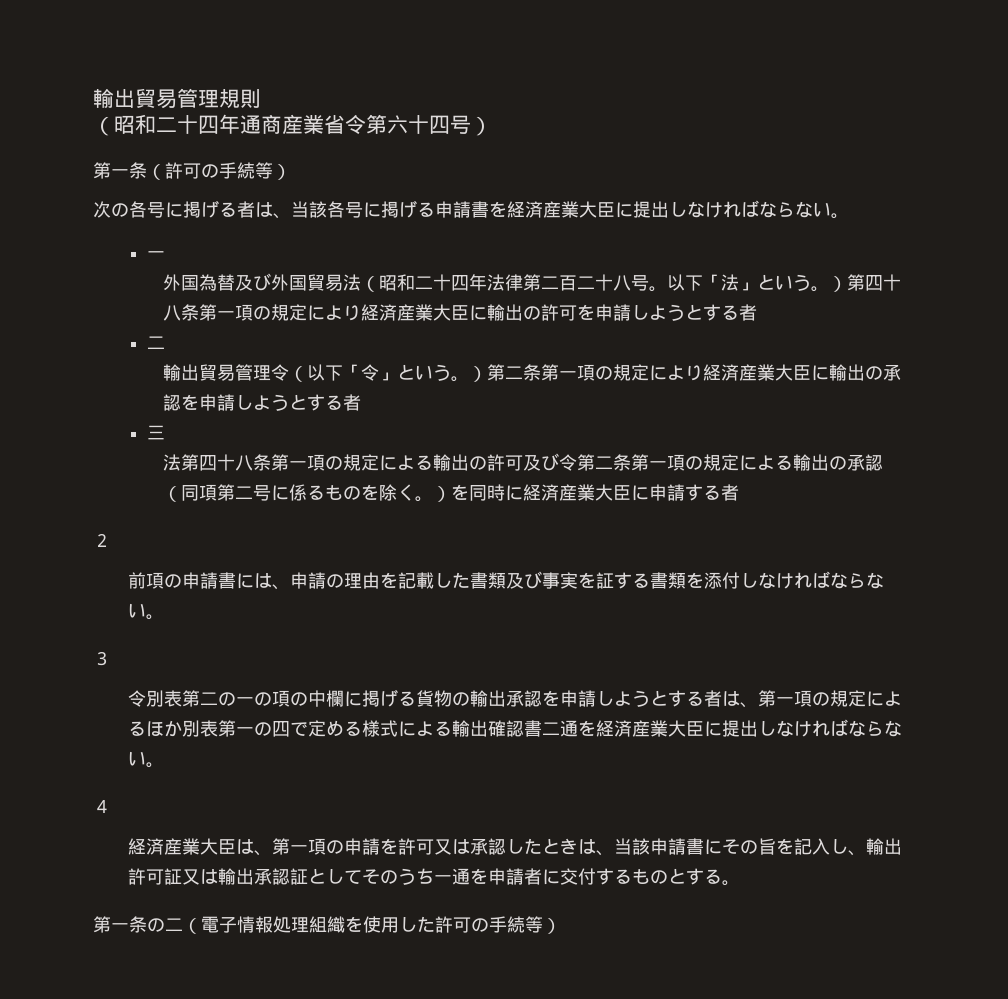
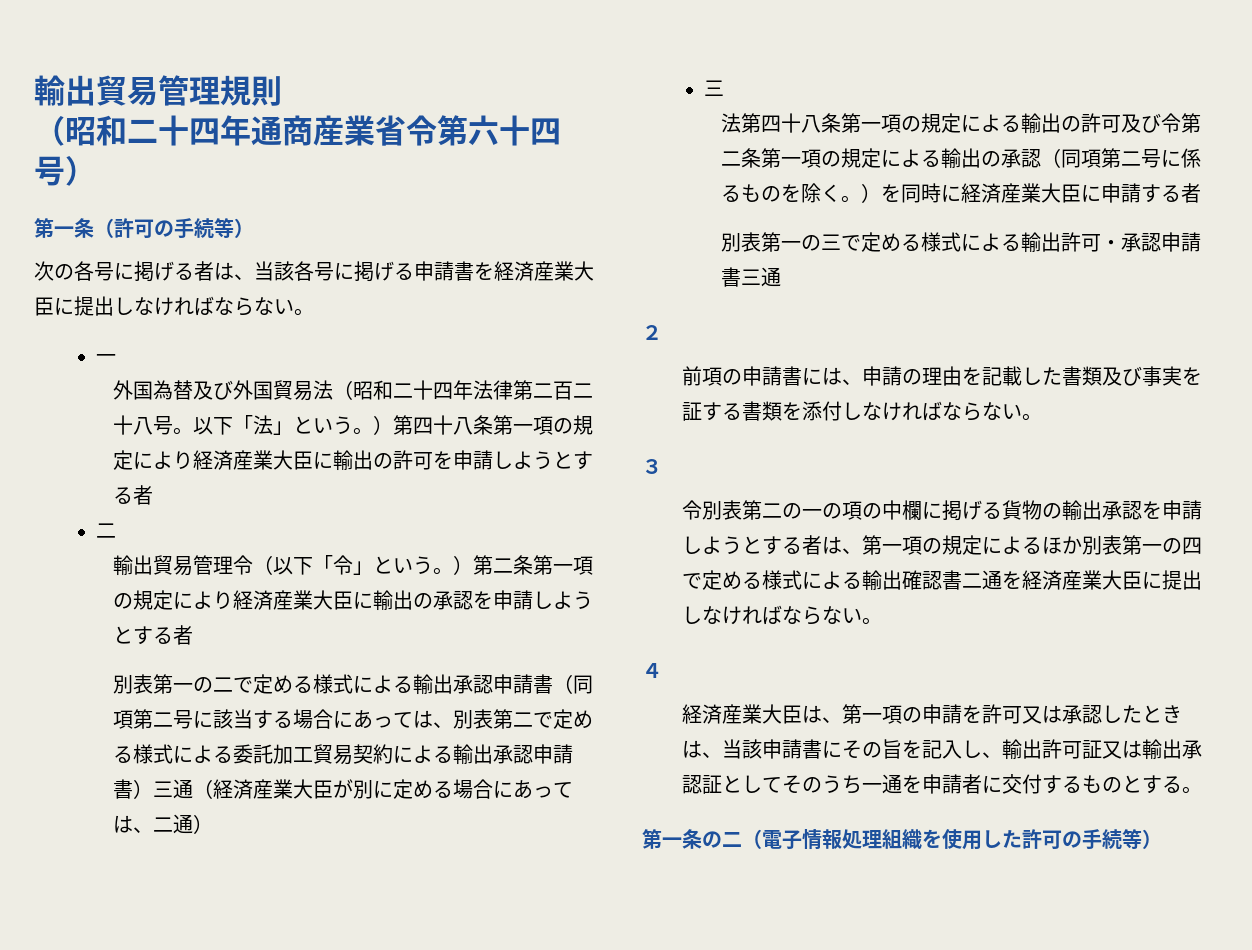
+ 別表第一の二で定める様式による輸出承認申請書（同項第二号に該当する場合にあっては、別表第二で定める様式による委託加工貿易契約による輸出承認申請書）三通（経済産業大臣が別に定める場合にあっては、二通）
+ 別表第一の三で定める様式による輸出許可・承認申請書三通

